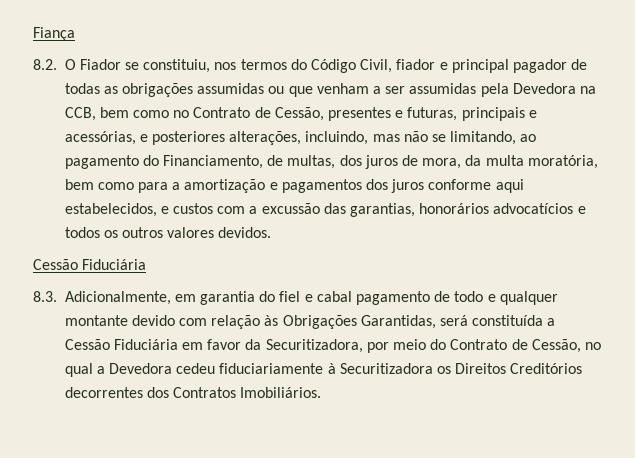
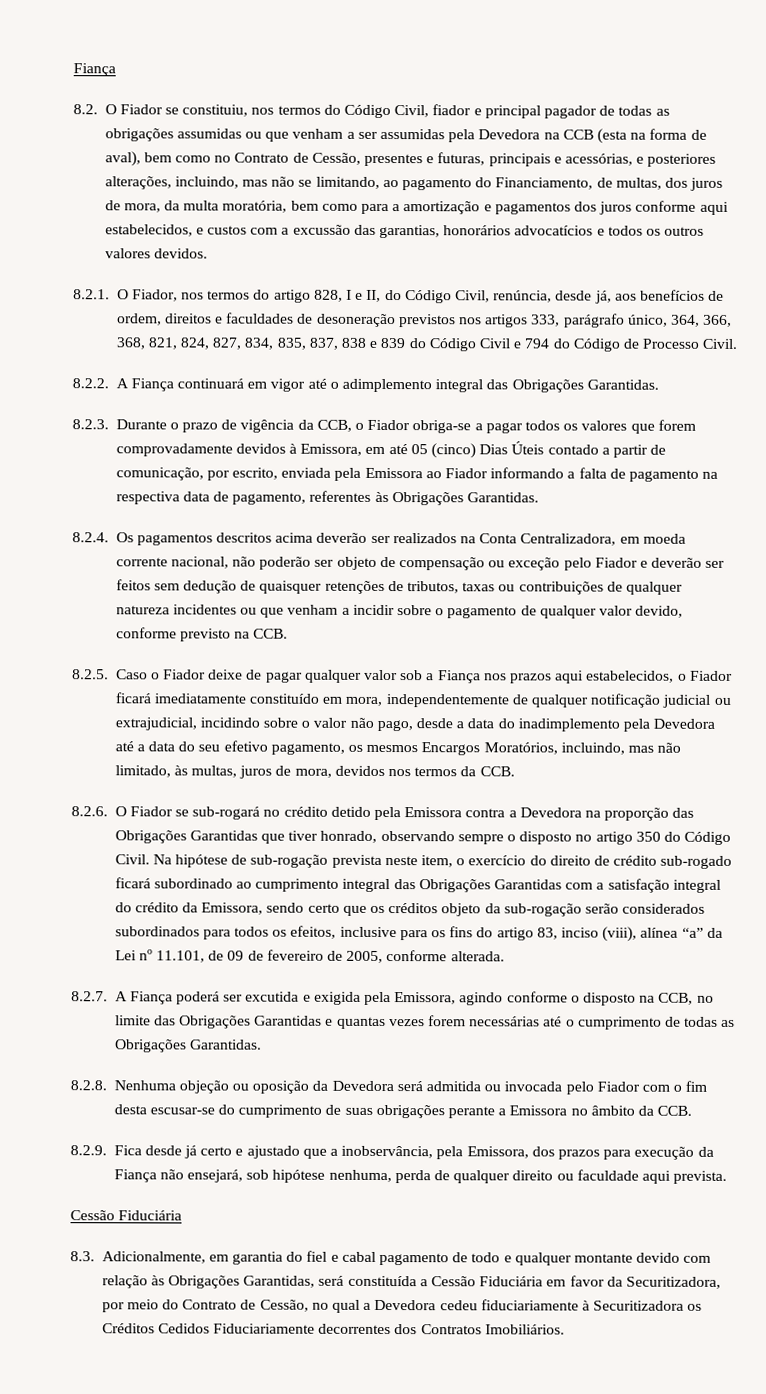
- 8.2. O Fiador se constituiu, nos termos do Código Civil, fiador e principal pagador de todas as obrigações assumidas ou que venham a ser assumidas pela Devedora na CCB, bem como no Contrato de Cessão, presentes e futuras, principais e acessórias, e posteriores alterações, incluindo, mas não se limitando, ao pagamento do Financiamento, de multas, dos juros de mora, da multa moratória, bem como para a amortização e pagamentos dos juros conforme aqui estabelecidos, e custos com a excussão das garantias, honorários advocatícios e todos os outros valores devidos.
+ 8.2. O Fiador se constituiu, nos termos do Código Civil, fiador e principal pagador de todas as obrigações assumidas ou que venham a ser assumidas pela Devedora na CCB (esta na forma de aval), bem como no Contrato de Cessão, presentes e futuras, principais e acessórias, e posteriores alterações, incluindo, mas não se limitando, ao pagamento do Financiamento, de multas, dos juros de mora, da multa moratória, bem como para a amortização e pagamentos dos juros conforme aqui estabelecidos, e custos com a excussão das garantias, honorários advocatícios e todos os outros valores devidos.
+ 8.2.1. O Fiador, nos termos do artigo 828, I e II, do Código Civil, renúncia, desde já, aos benefícios de ordem, direitos e faculdades de desoneração previstos nos artigos 333, parágrafo único, 364, 366, 368, 821, 824, 827, 834, 835, 837, 838 e 839 do Código Civil e 794 do Código de Processo Civil.
+ 8.2.2. A Fiança continuará em vigor até o adimplemento integral das Obrigações Garantidas.
+ 8.2.3. Durante o prazo de vigência da CCB, o Fiador obriga-se a pagar todos os valores que forem comprovadamente devidos à Emissora, em até 05 (cinco) Dias Úteis contado a partir de comunicação, por escrito, enviada pela Emissora ao Fiador informando a falta de pagamento na respectiva data de pagamento, referentes às Obrigações Garantidas.
+ 8.2.4. Os pagamentos descritos acima deverão ser realizados na Conta Centralizadora, em moeda corrente nacional, não poderão ser objeto de compensação ou exceção pelo Fiador e deverão ser feitos sem dedução de quaisquer retenções de tributos, taxas ou contribuições de qualquer natureza incidentes ou que venham a incidir sobre o pagamento de qualquer valor devido, conforme previsto na CCB.
+ 8.2.5. Caso o Fiador deixe de pagar qualquer valor sob a Fiança nos prazos aqui estabelecidos, o Fiador ficará imediatamente constituído em mora, independentemente de qualquer notificação judicial ou extrajudicial, incidindo sobre o valor não pago, desde a data do inadimplemento pela Devedora até a data do seu efetivo pagamento, os mesmos Encargos Moratórios, incluindo, mas não limitado, às multas, juros de mora, devidos nos termos da CCB.
+ 8.2.6. O Fiador se sub-rogará no crédito detido pela Emissora contra a Devedora na proporção das Obrigações Garantidas que tiver honrado, observando sempre o disposto no artigo 350 do Código Civil. Na hipótese de sub-rogação prevista neste item, o exercício do direito de crédito sub-rogado ficará subordinado ao cumprimento integral das Obrigações Garantidas com a satisfação integral do crédito da Emissora, sendo certo que os créditos objeto da sub-rogação serão considerados subordinados para todos os efeitos, inclusive para os fins do artigo 83, inciso (viii), alínea “a” da Lei nº 11.101, de 09 de fevereiro de 2005, conforme alterada.
+ 8.2.7. A Fiança poderá ser excutida e exigida pela Emissora, agindo conforme o disposto na CCB, no limite das Obrigações Garantidas e quantas vezes forem necessárias até o cumprimento de todas as Obrigações Garantidas.
+ 8.2.8. Nenhuma objeção ou oposição da Devedora será admitida ou invocada pelo Fiador com o fim desta escusar-se do cumprimento de suas obrigações perante a Emissora no âmbito da CCB.
+ 8.2.9. Fica desde já certo e ajustado que a inobservância, pela Emissora, dos prazos para execução da Fiança não ensejará, sob hipótese nenhuma, perda de qualquer direito ou faculdade aqui prevista.
- 8.3. Adicionalmente, em garantia do fiel e cabal pagamento de todo e qualquer montante devido com relação às Obrigações Garantidas, será constituída a Cessão Fiduciária em favor da Securitizadora, por meio do Contrato de Cessão, no qual a Devedora cedeu fiduciariamente à Securitizadora os Direitos Creditórios decorrentes dos Contratos Imobiliários.
+ 8.3. Adicionalmente, em garantia do fiel e cabal pagamento de todo e qualquer montante devido com relação às Obrigações Garantidas, será constituída a Cessão Fiduciária em favor da Securitizadora, por meio do Contrato de Cessão, no qual a Devedora cedeu fiduciariamente à Securitizadora os Créditos Cedidos Fiduciariamente decorrentes dos Contratos Imobiliários.

